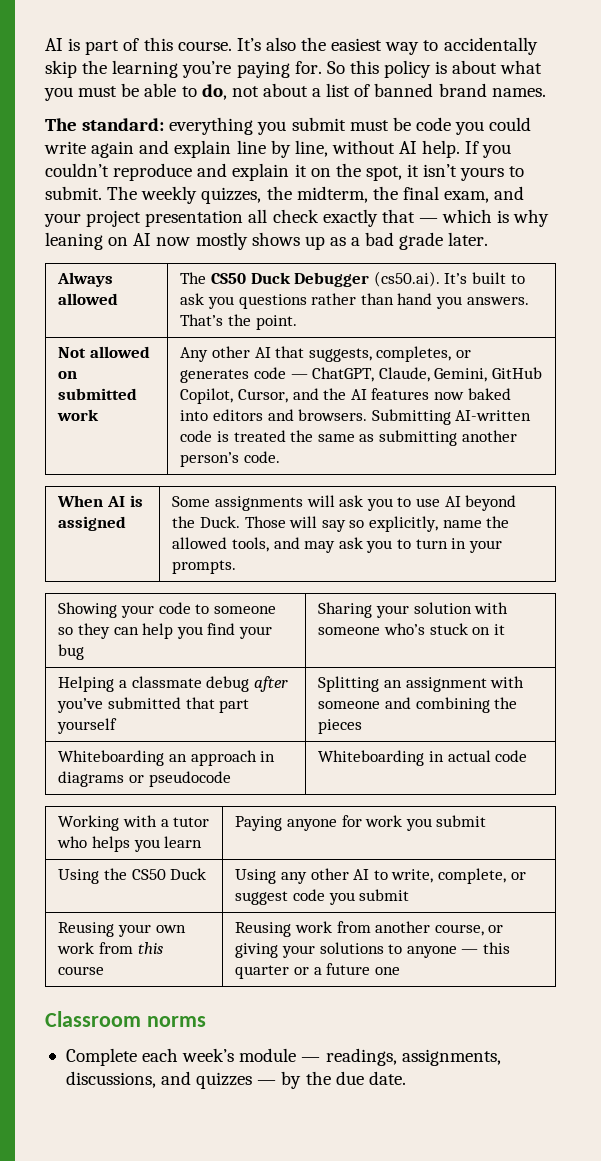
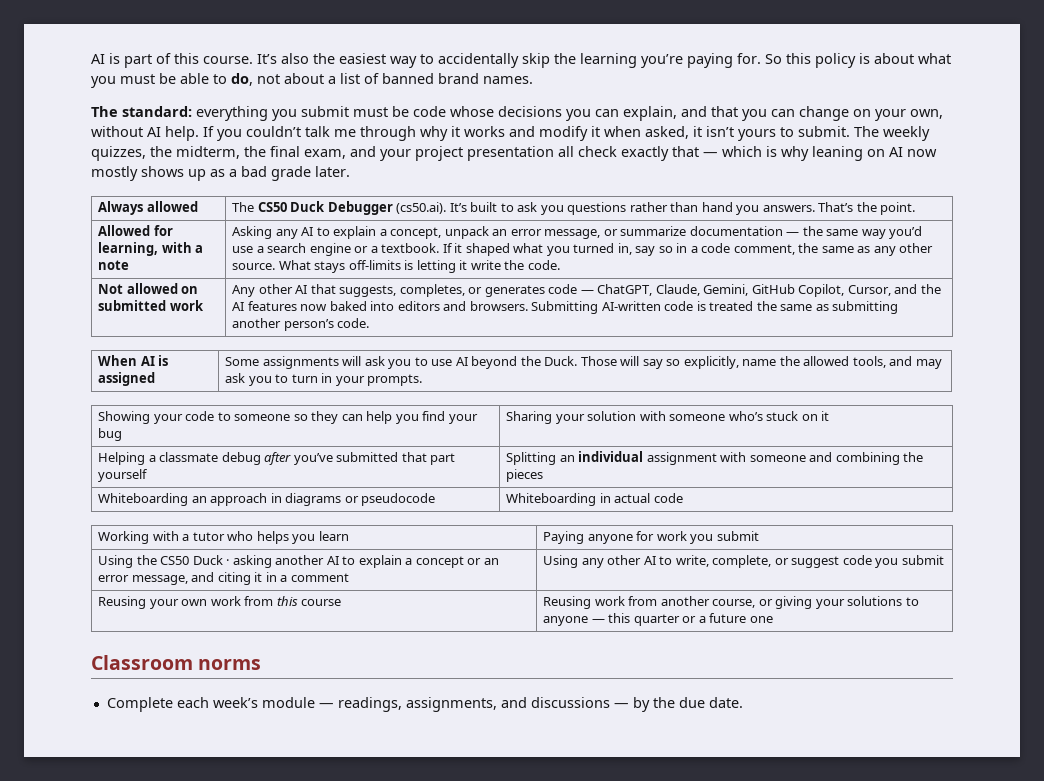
- The standard: everything you submit must be code you could write again and explain line by line, without AI help.
+ The standard: everything you submit must be code whose decisions you can explain, and that you can change on your own, without AI help.
- If you couldn’t reproduce and explain it on the spot, it isn’t yours to submit.
+ If you couldn’t talk me through why it works and modify it when asked, it isn’t yours to submit.
+ Allowed for learning, with a note | Asking any AI to explain a concept, unpack an error message, or summarize documentation — the same way you’d use a search engine or a textbook. If it shaped what you turned in, say so in a code comment, the same as any other source. What stays off-limits is letting it write the code.
- Helping a classmate debug after you’ve submitted that part yourself | Splitting an assignment with someone and combining the pieces
+ Helping a classmate debug after you’ve submitted that part yourself | Splitting an individual assignment with someone and combining the pieces
- Using the CS50 Duck | Using any other AI to write, complete, or suggest code you submit
+ Using the CS50 Duck · asking another AI to explain a concept or an error message, and citing it in a comment | Using any other AI to write, complete, or suggest code you submit
- Complete each week’s module — readings, assignments, discussions, and quizzes — by the due date.
+ Complete each week’s module — readings, assignments, and discussions — by the due date.

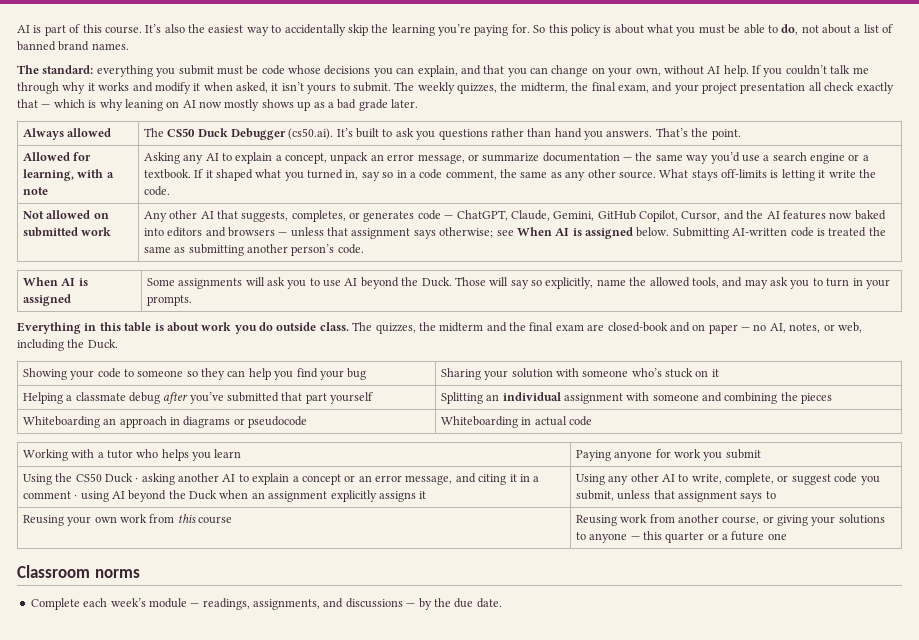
- Any other AI that suggests, completes, or generates code — ChatGPT, Claude, Gemini, GitHub Copilot, Cursor, and the AI features now baked into editors and browsers.
+ Any other AI that suggests, completes, or generates code — ChatGPT, Claude, Gemini, GitHub Copilot, Cursor, and the AI features now baked into editors and browsers — unless that assignment says otherwise; see When AI is assigned below.
+ Everything in this table is about work you do outside class. The quizzes, the midterm and the final exam are closed-book and on paper — no AI, notes, or web, including the Duck.
- Using the CS50 Duck · asking another AI to explain a concept or an error message, and citing it in a comment
+ Using the CS50 Duck · asking another AI to explain a concept or an error message, and citing it in a comment · using AI beyond the Duck when an assignment explicitly assigns it
- Using any other AI to write, complete, or suggest code you submit
+ Using any other AI to write, complete, or suggest code you submit, unless that assignment says to

